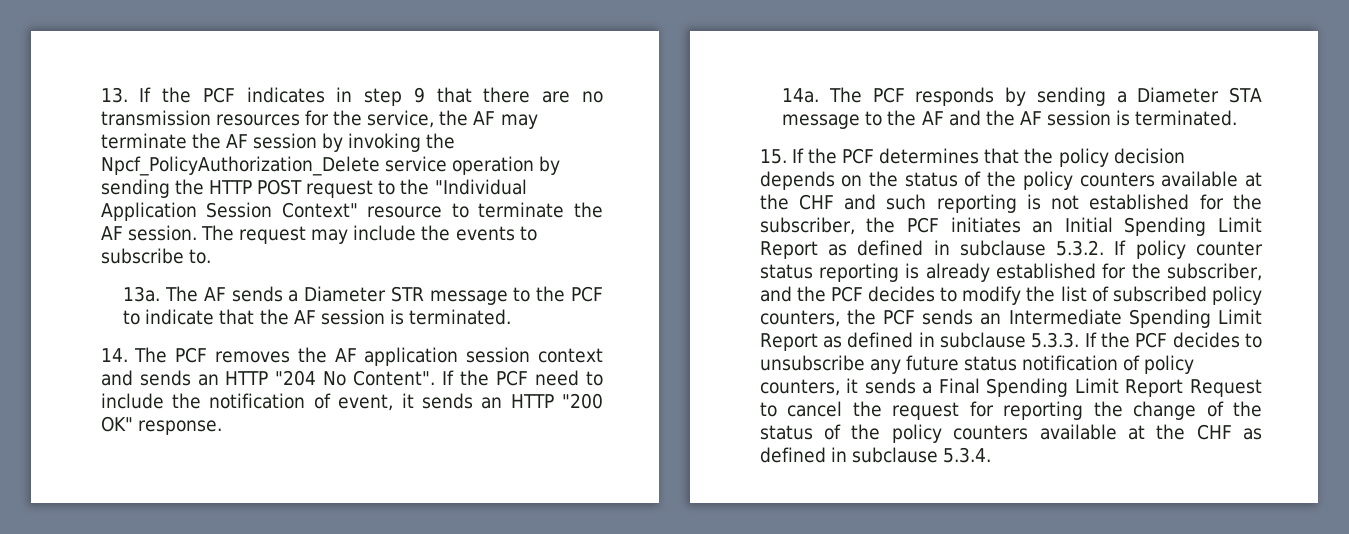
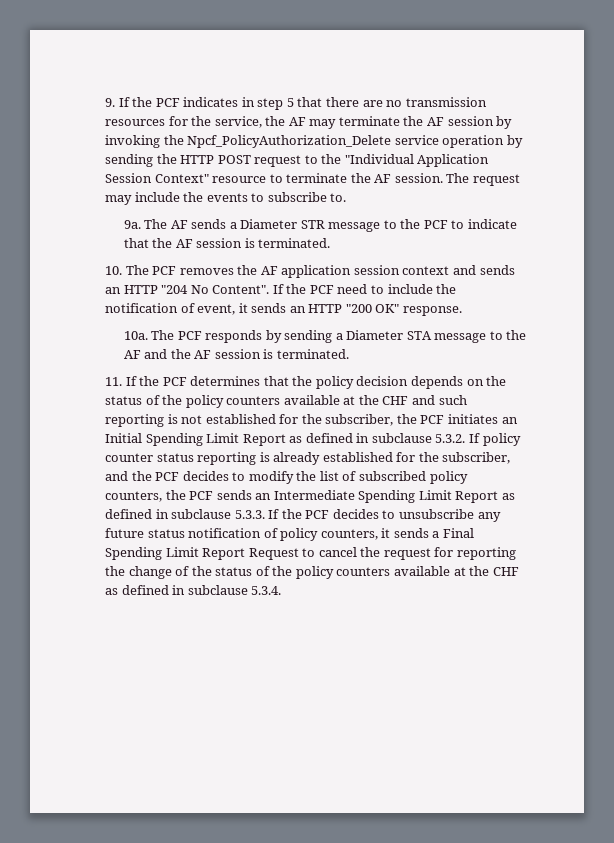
- 13. If the PCF indicates in step 9 that there are no transmission resources for the service, the AF may terminate the AF session by invoking the Npcf_PolicyAuthorization_Delete service operation by sending the HTTP POST request to the "Individual Application Session Context" resource to terminate the AF session.
+ 9. If the PCF indicates in step 5 that there are no transmission resources for the service, the AF may terminate the AF session by invoking the Npcf_PolicyAuthorization_Delete service operation by sending the HTTP POST request to the "Individual Application Session Context" resource to terminate the AF session.
- 13a.
+ 9a.
- 14. The PCF removes the AF application session context and sends an HTTP "204 No Content".
+ 10. The PCF removes the AF application session context and sends an HTTP "204 No Content".
- 14a.
+ 10a.
- 15. If the PCF determines that the policy decision depends on the status of the policy counters available at the CHF and such reporting is not established for the subscriber, the PCF initiates an Initial Spending Limit Report as defined in subclause 5.3.2. If policy counter status reporting is already established for the subscriber, and the PCF decides to modify the list of subscribed policy counters, the PCF sends an Intermediate Spending Limit Report as defined in subclause 5.3.3. If the PCF decides to unsubscribe any future status notification of policy counters, it sends a Final Spending Limit Report Request to cancel the request for reporting the change of the status of the policy counters available at the CHF as defined in subclause 5.3.4.
+ 11. If the PCF determines that the policy decision depends on the status of the policy counters available at the CHF and such reporting is not established for the subscriber, the PCF initiates an Initial Spending Limit Report as defined in subclause 5.3.2. If policy counter status reporting is already established for the subscriber, and the PCF decides to modify the list of subscribed policy counters, the PCF sends an Intermediate Spending Limit Report as defined in subclause 5.3.3. If the PCF decides to unsubscribe any future status notification of policy counters, it sends a Final Spending Limit Report Request to cancel the request for reporting the change of the status of the policy counters available at the CHF as defined in subclause 5.3.4.

